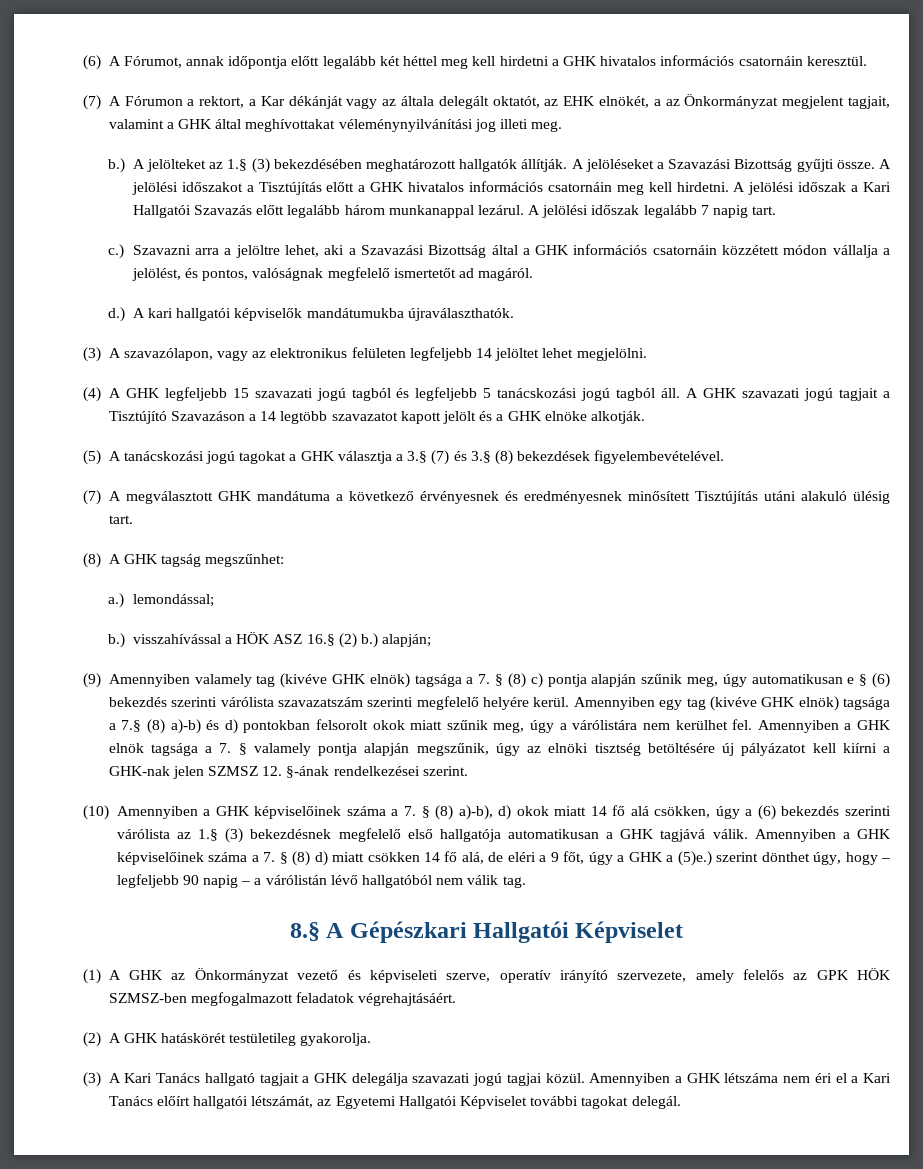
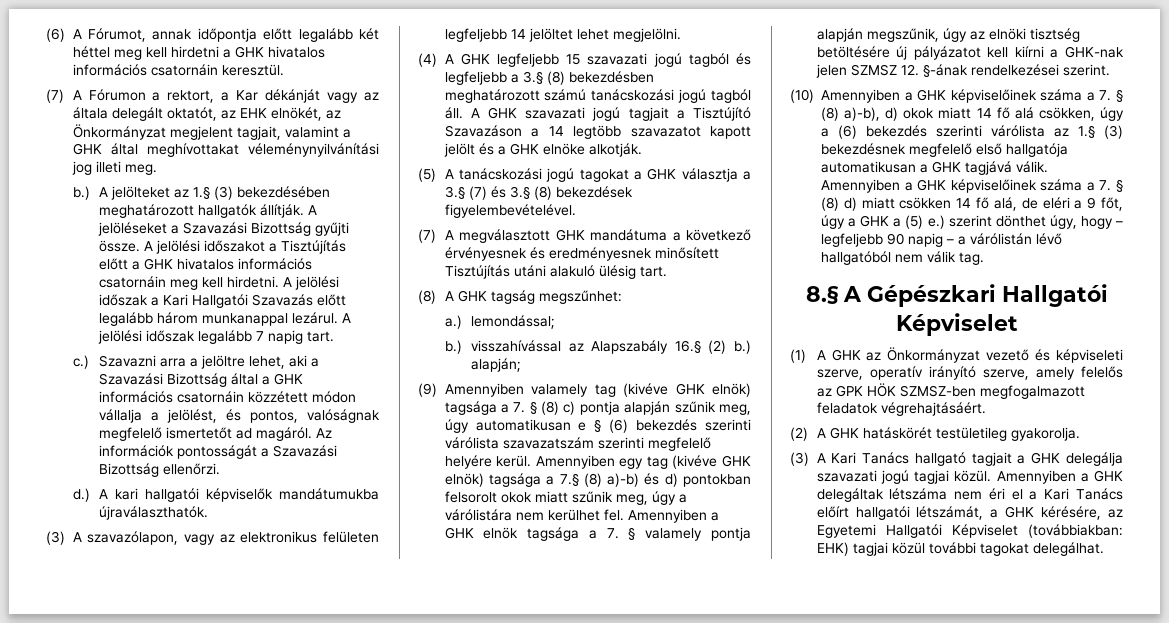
- (7) A Fórumon a rektort, a Kar dékánját vagy az általa delegált oktatót, az EHK elnökét, a az Önkormányzat megjelent tagjait, valamint a GHK által meghívottakat véleménynyilvánítási jog illeti meg.
+ (7) A Fórumon a rektort, a Kar dékánját vagy az általa delegált oktatót, az EHK elnökét, az Önkormányzat megjelent tagjait, valamint a GHK által meghívottakat véleménynyilvánítási jog illeti meg.
+ Az információk pontosságát a Szavazási Bizottság ellenőrzi.
- (4) A GHK legfeljebb 15 szavazati jogú tagból és legfeljebb 5 tanácskozási jogú tagból áll.
+ (4) A GHK legfeljebb 15 szavazati jogú tagból és legfeljebb a 3.§ (8) bekezdésben meghatározott számú tanácskozási jogú tagból áll.
- b.) visszahívással a HÖK ASZ 16.§ (2) b.) alapján;
+ b.) visszahívással az Alapszabály 16.§ (2) b.) alapján;
- Amennyiben a GHK képviselőinek száma a 7. § (8) d) miatt csökken 14 fő alá, de eléri a 9 főt, úgy a GHK a (5)e.) szerint dönthet úgy, hogy – legfeljebb 90 napig – a várólistán lévő hallgatóból nem válik tag.
+ Amennyiben a GHK képviselőinek száma a 7. § (8) d) miatt csökken 14 fő alá, de eléri a 9 főt, úgy a GHK a (5) e.) szerint dönthet úgy, hogy – legfeljebb 90 napig – a várólistán lévő hallgatóból nem válik tag.
- (1) A GHK az Önkormányzat vezető és képviseleti szerve, operatív irányító szervezete, amely felelős az GPK HÖK SZMSZ-ben megfogalmazott feladatok végrehajtásáért.
+ (1) A GHK az Önkormányzat vezető és képviseleti szerve, operatív irányító szerve, amely felelős az GPK HÖK SZMSZ-ben megfogalmazott feladatok végrehajtásáért.
- Amennyiben a GHK létszáma nem éri el a Kari Tanács előírt hallgatói létszámát, az Egyetemi Hallgatói Képviselet további tagokat delegál.
+ Amennyiben a GHK delegáltak létszáma nem éri el a Kari Tanács előírt hallgatói létszámát, a GHK kérésére, az Egyetemi Hallgatói Képviselet (továbbiakban: EHK) tagjai közül további tagokat delegálhat.

